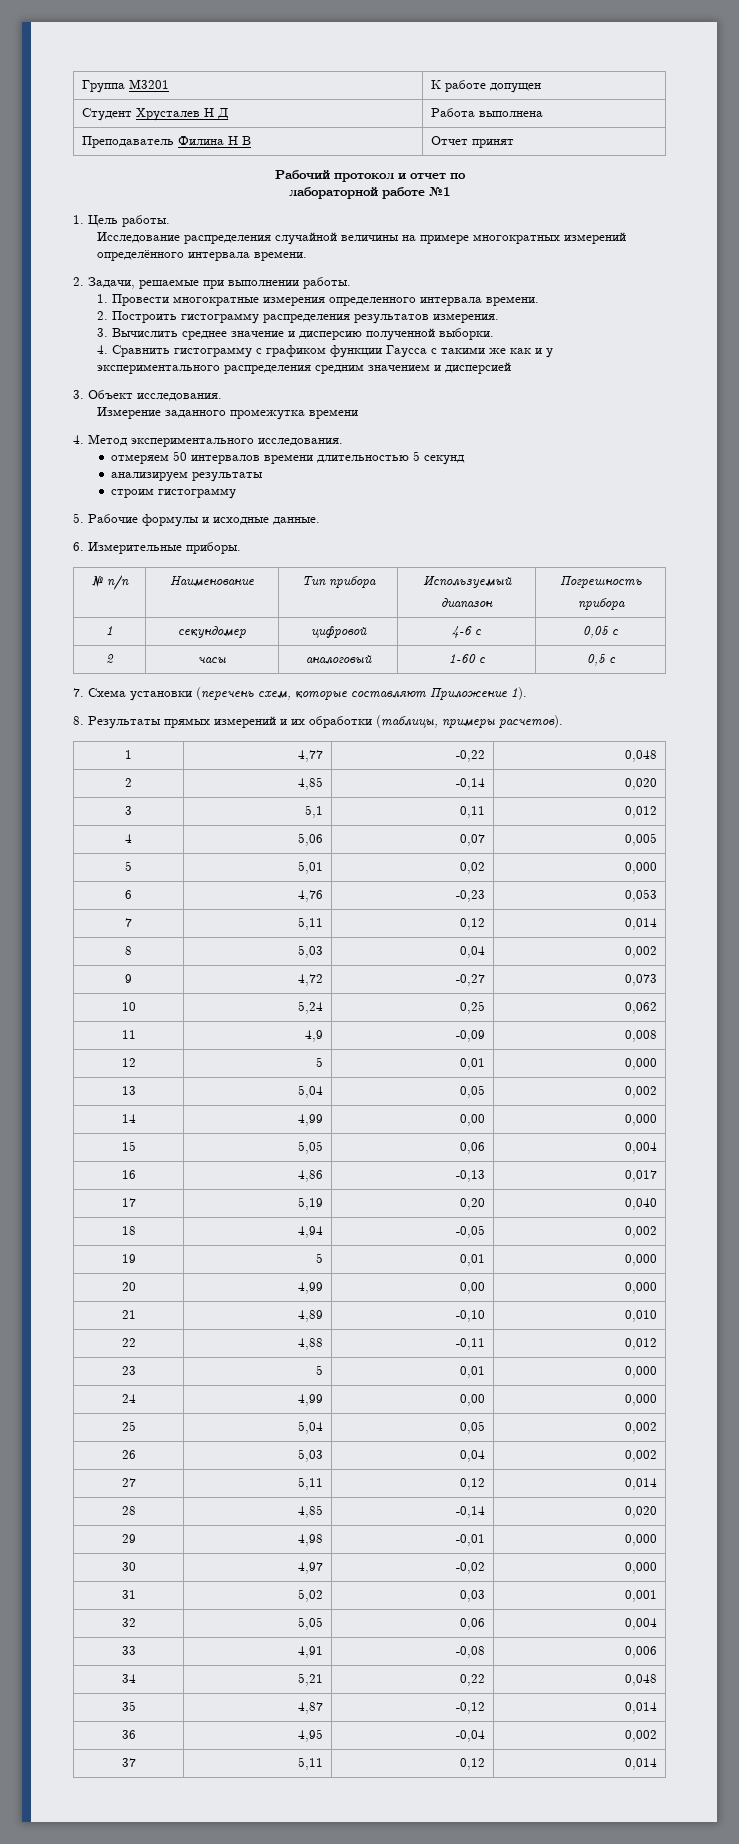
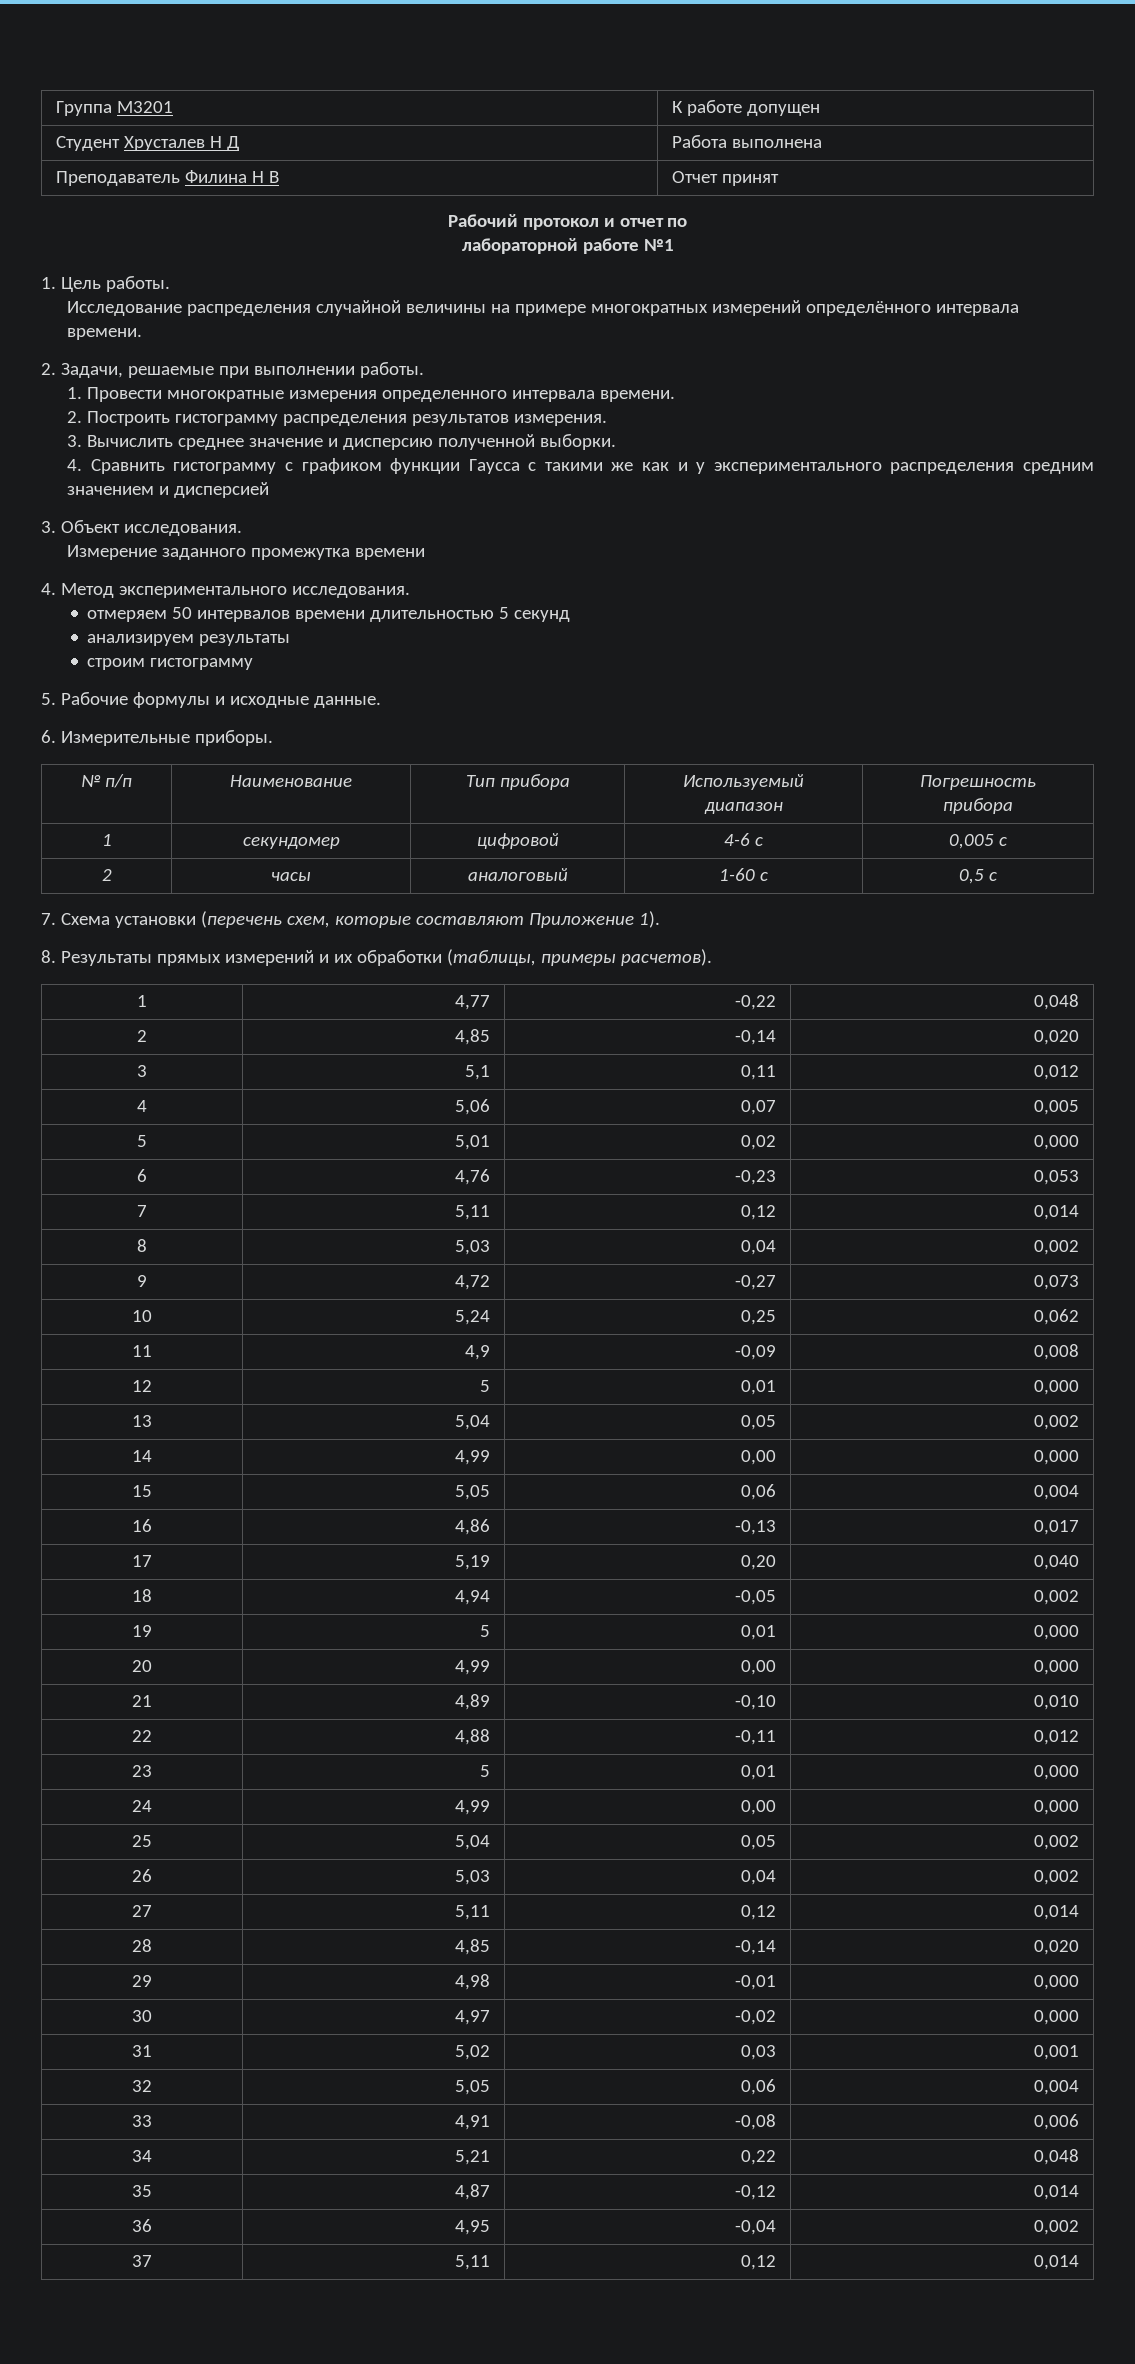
- 1 | секундомер | цифровой | 4-6 с | 0,05 с
+ 1 | секундомер | цифровой | 4-6 с | 0,005 с

